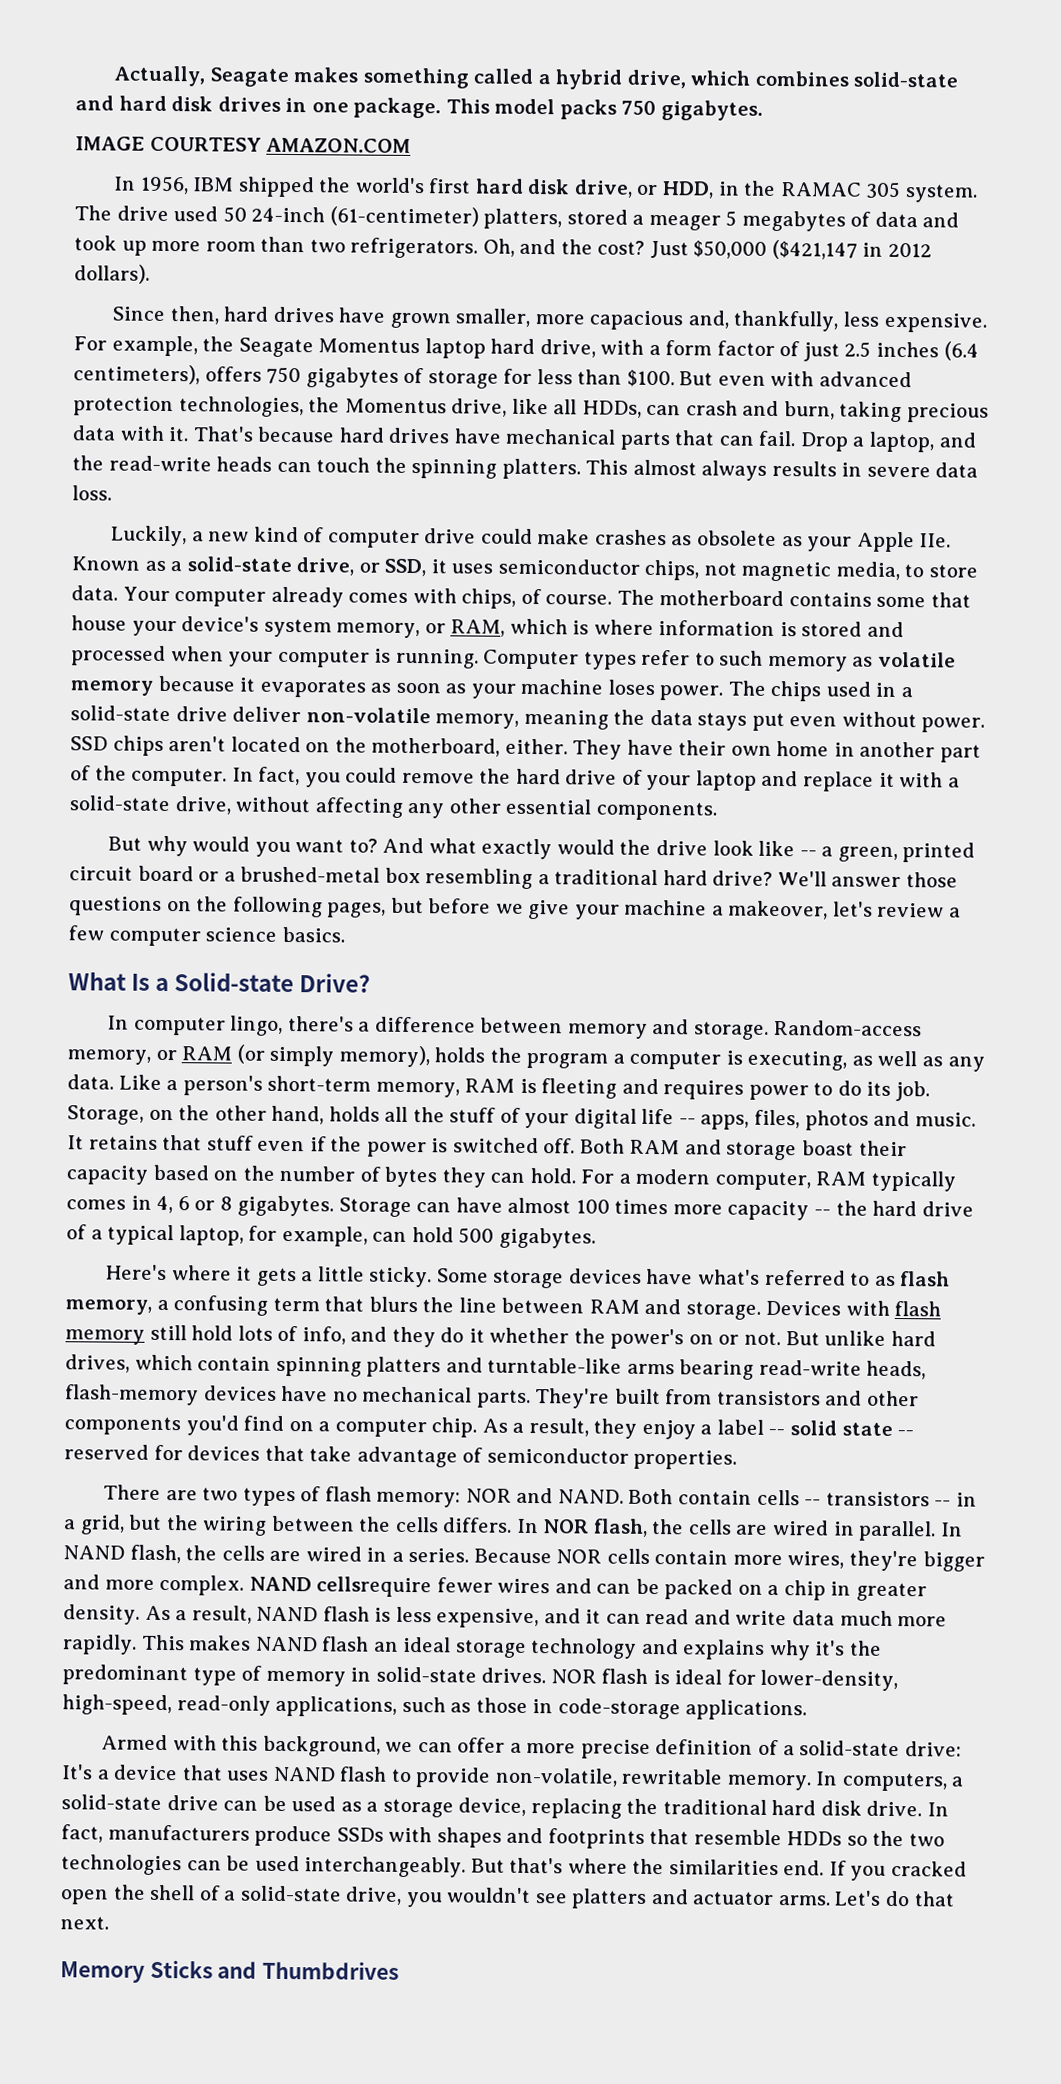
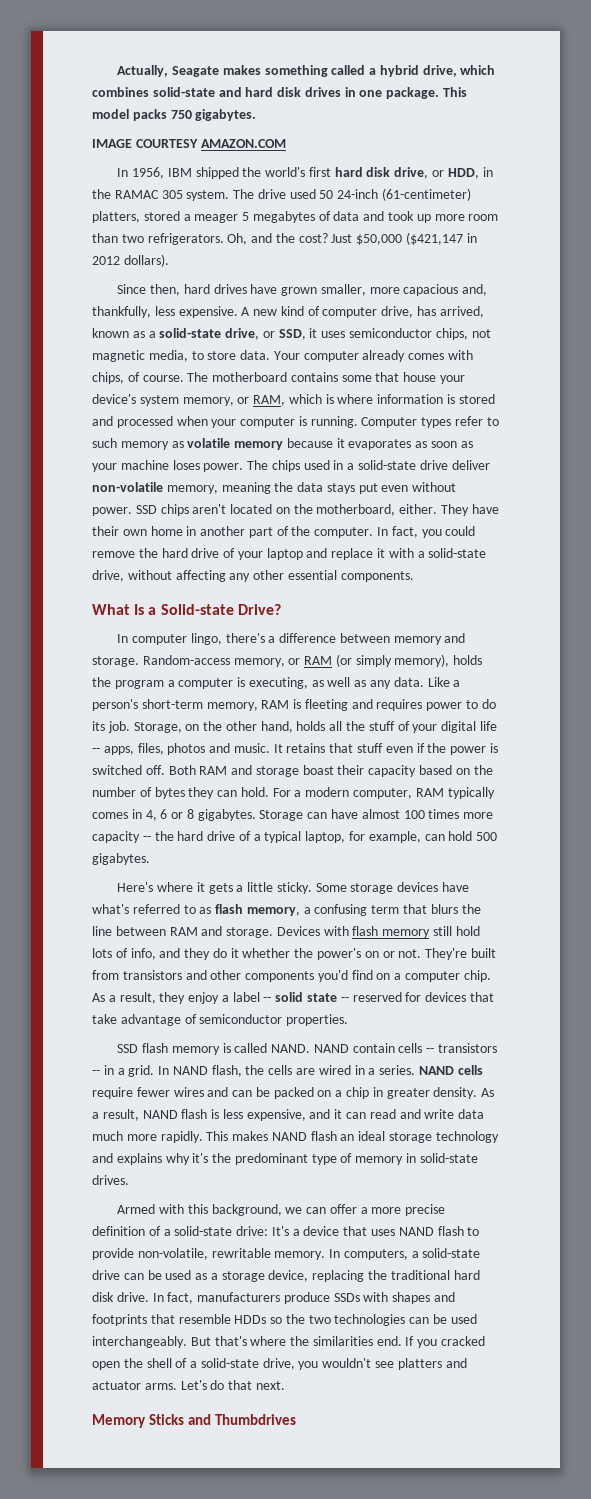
- For example, the Seagate Momentus laptop hard drive, with a form factor of just 2.5 inches (6.4 centimeters), offers 750 gigabytes of storage for less than $100. But even with advanced protection technologies, the Momentus drive, like all HDDs, can crash and burn, taking precious data with it. That's because hard drives have mechanical parts that can fail. Drop a laptop, and the read-write heads can touch the spinning platters. This almost always results in severe data loss.
- Luckily, a new kind of computer drive could make crashes as obsolete as your Apple IIe. Known as a solid-state drive, or SSD, it uses semiconductor chips, not magnetic media, to store data.
+ A new kind of computer drive, has arrived, known as a solid-state drive, or SSD, it uses semiconductor chips, not magnetic media, to store data.
- But why would you want to? And what exactly would the drive look like -- a green, printed circuit board or a brushed-metal box resembling a traditional hard drive? We'll answer those questions on the following pages, but before we give your machine a makeover, let's review a few computer science basics.
- But unlike hard drives, which contain spinning platters and turntable-like arms bearing read-write heads, flash-memory devices have no mechanical parts.
- There are two types of flash memory: NOR and NAND. Both contain cells -- transistors -- in a grid, but the wiring between the cells differs. In NOR flash, the cells are wired in parallel.
+ SSD flash memory is called NAND. NAND contain cells -- transistors -- in a grid.
- Because NOR cells contain more wires, they're bigger and more complex. NAND cellsrequire fewer wires and can be packed on a chip in greater density.
+ NAND cells require fewer wires and can be packed on a chip in greater density.
- NOR flash is ideal for lower-density, high-speed, read-only applications, such as those in code-storage applications.

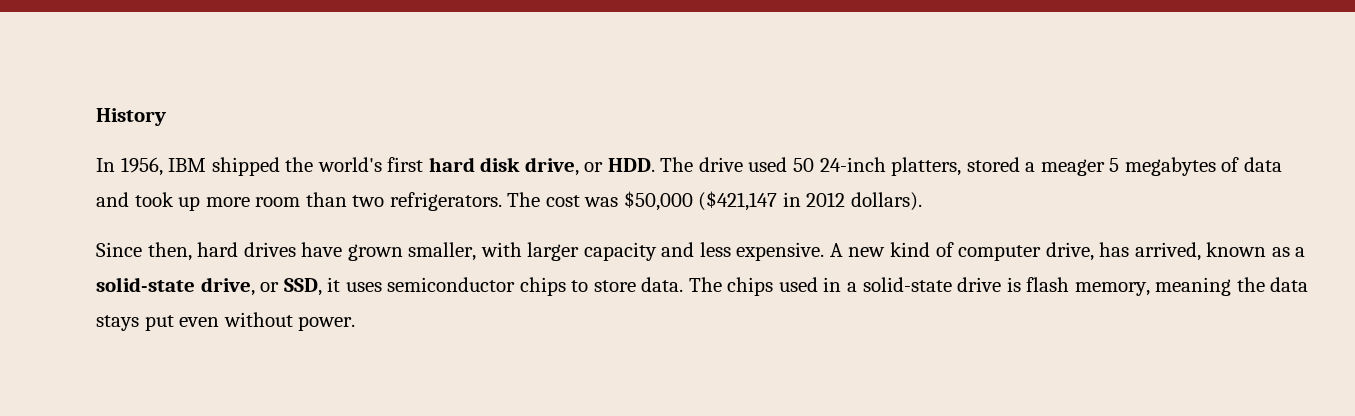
- Actually, Seagate makes something called a hybrid drive, which combines solid-state and hard disk drives in one package. This model packs 750 gigabytes.
- IMAGE COURTESY AMAZON.COM
+ History
- In 1956, IBM shipped the world's first hard disk drive, or HDD, in the RAMAC 305 system. The drive used 50 24-inch (61-centimeter) platters, stored a meager 5 megabytes of data and took up more room than two refrigerators.
+ In 1956, IBM shipped the world's first hard disk drive, or HDD. The drive used 50 24-inch platters, stored a meager 5 megabytes of data and took up more room than two refrigerators.
- Oh, and the cost? Just $50,000 ($421,147 in 2012 dollars).
+ The cost was $50,000 ($421,147 in 2012 dollars).
- Since then, hard drives have grown smaller, more capacious and, thankfully, less expensive.
+ Since then, hard drives have grown smaller, with larger capacity and less expensive.
- A new kind of computer drive, has arrived, known as a solid-state drive, or SSD, it uses semiconductor chips, not magnetic media, to store data. Your computer already comes with chips, of course. The motherboard contains some that house your device's system memory, or RAM, which is where information is stored and processed when your computer is running. Computer types refer to such memory as volatile memory because it evaporates as soon as your machine loses power.
+ A new kind of computer drive, has arrived, known as a solid-state drive, or SSD, it uses semiconductor chips to store data.
- The chips used in a solid-state drive deliver non-volatile memory, meaning the data stays put even without power. SSD chips aren't located on the motherboard, either. They have their own home in another part of the computer. In fact, you could remove the hard drive of your laptop and replace it with a solid-state drive, without affecting any other essential components.
- What Is a Solid-state Drive?
- In computer lingo, there's a difference between memory and storage. Random-access memory, or RAM (or simply memory), holds the program a computer is executing, as well as any data. Like a person's short-term memory, RAM is fleeting and requires power to do its job. Storage, on the other hand, holds all the stuff of your digital life -- apps, files, photos and music. It retains that stuff even if the power is switched off. Both RAM and storage boast their capacity based on the number of bytes they can hold. For a modern computer, RAM typically comes in 4, 6 or 8 gigabytes. Storage can have almost 100 times more capacity -- the hard drive of a typical laptop, for example, can hold 500 gigabytes.
- Here's where it gets a little sticky. Some storage devices have what's referred to as flash memory, a confusing term that blurs the line between RAM and storage. Devices with flash memory still hold lots of info, and they do it whether the power's on or not. They're built from transistors and other components you'd find on a computer chip. As a result, they enjoy a label -- solid state -- reserved for devices that take advantage of semiconductor properties.
- SSD flash memory is called NAND. NAND contain cells -- transistors -- in a grid. In NAND flash, the cells are wired in a series. NAND cells require fewer wires and can be packed on a chip in greater density. As a result, NAND flash is less expensive, and it can read and write data much more rapidly. This makes NAND flash an ideal storage technology and explains why it's the predominant type of memory in solid-state drives.
- Armed with this background, we can offer a more precise definition of a solid-state drive: It's a device that uses NAND flash to provide non-volatile, rewritable memory. In computers, a solid-state drive can be used as a storage device, replacing the traditional hard disk drive. In fact, manufacturers produce SSDs with shapes and footprints that resemble HDDs so the two technologies can be used interchangeably. But that's where the similarities end. If you cracked open the shell of a solid-state drive, you wouldn't see platters and actuator arms. Let's do that next.
- Memory Sticks and Thumbdrives
+ The chips used in a solid-state drive is flash memory, meaning the data stays put even without power.

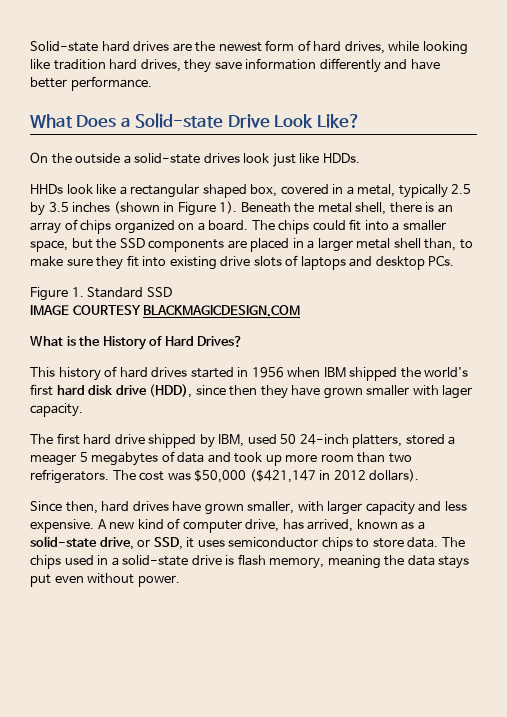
- History
- In 1956, IBM shipped the world's first hard disk drive, or HDD. The drive used 50 24-inch platters, stored a meager 5 megabytes of data and took up more room than two refrigerators.
+ Solid-state hard drives are the newest form of hard drives, while looking like tradition hard drives, they save information differently and have better performance.
+ What Does a Solid-state Drive Look Like?
+ On the outside a solid-state drives look just like HDDs.
+ HHDs look like a rectangular shaped box, covered in a metal, typically 2.5 by 3.5 inches (shown in Figure 1). Beneath the metal shell, there is an array of chips organized on a board. The chips could fit into a smaller space, but the SSD components are placed in a larger metal shell than, to make sure they fit into existing drive slots of laptops and desktop PCs.
+ Figure 1. Standard SSD
+ IMAGE COURTESY BLACKMAGICDESIGN.COM
+ What is the History of Hard Drives?
+ This history of hard drives started in 1956 when IBM shipped the world's first hard disk drive (HDD), since then they have grown smaller with lager capacity.
+ The first hard drive shipped by IBM, used 50 24-inch platters, stored a meager 5 megabytes of data and took up more room than two refrigerators.

